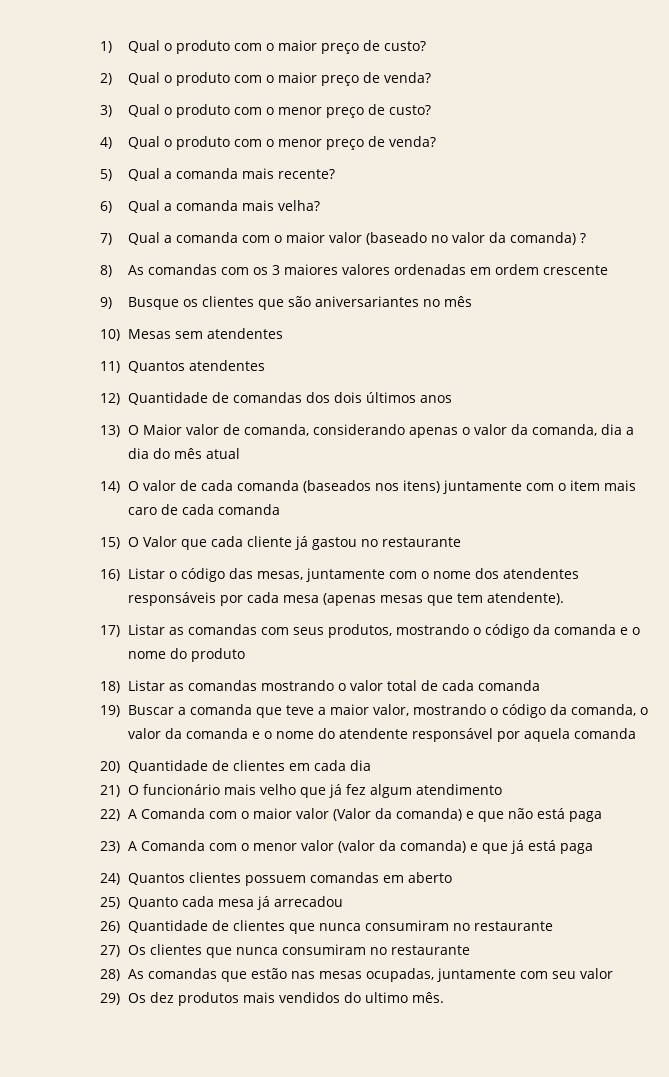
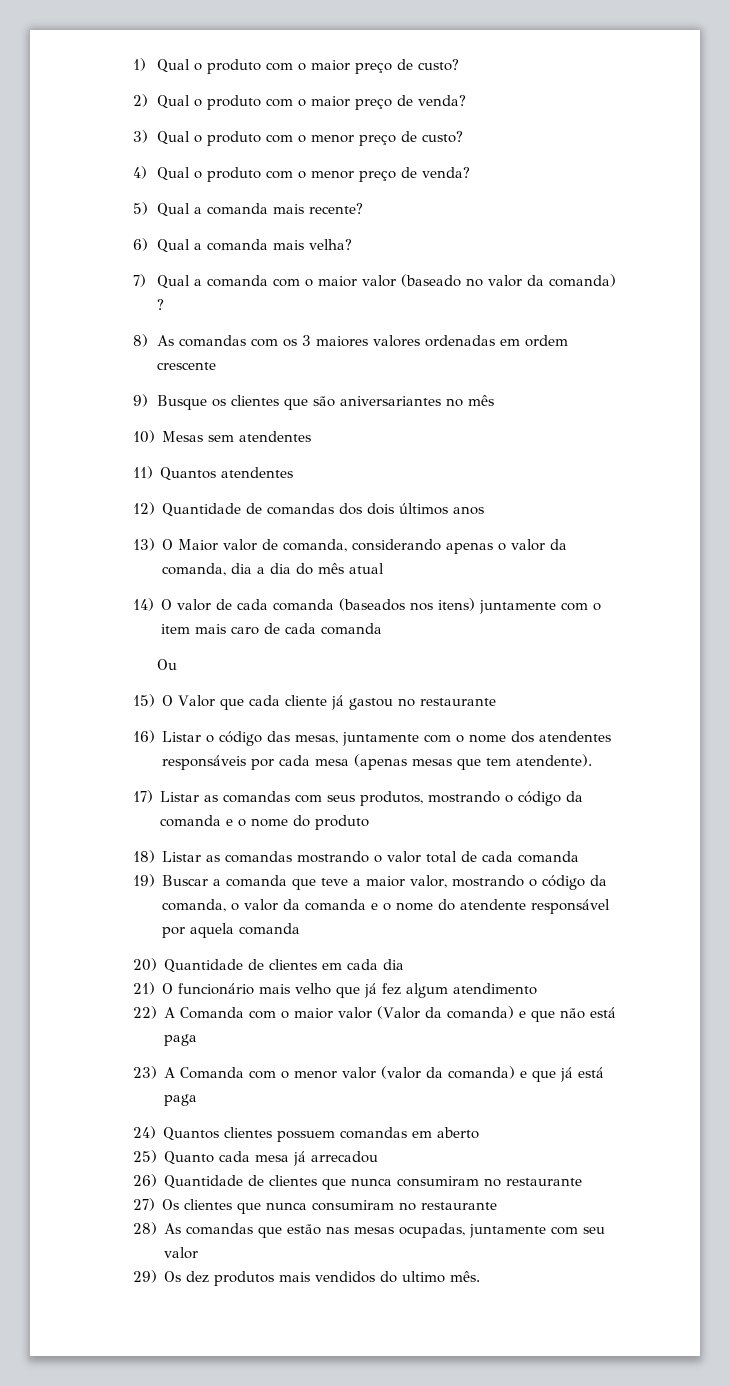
+ Ou

